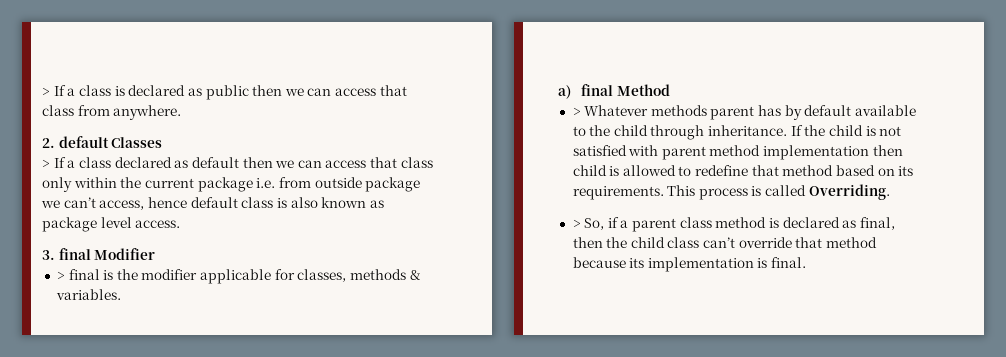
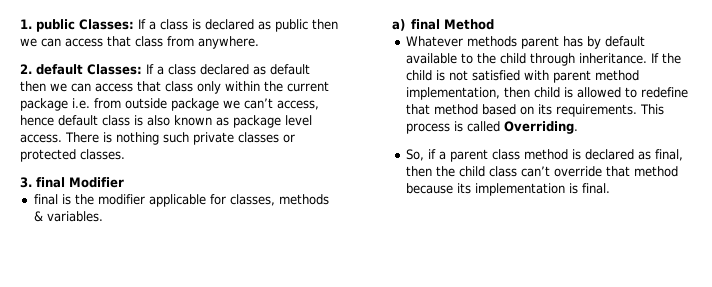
- > If a class is declared as public then we can access that class from anywhere.
+ 1. public Classes: If a class is declared as public then we can access that class from anywhere.
- 2. default Classes
- > If a class declared as default then we can access that class only within the current package i.e. from outside package we can’t access, hence default class is also known as package level access.
+ 2. default Classes: If a class declared as default then we can access that class only within the current package i.e. from outside package we can’t access, hence default class is also known as package level access. There is nothing such private classes or protected classes.
- > final is the modifier applicable for classes, methods & variables.
+ final is the modifier applicable for classes, methods & variables.
- > Whatever methods parent has by default available to the child through inheritance.
+ Whatever methods parent has by default available to the child through inheritance.
- If the child is not satisfied with parent method implementation then child is allowed to redefine that method based on its requirements.
+ If the child is not satisfied with parent method implementation, then child is allowed to redefine that method based on its requirements.
- > So, if a parent class method is declared as final, then the child class can’t override that method because its implementation is final.
+ So, if a parent class method is declared as final, then the child class can’t override that method because its implementation is final.

